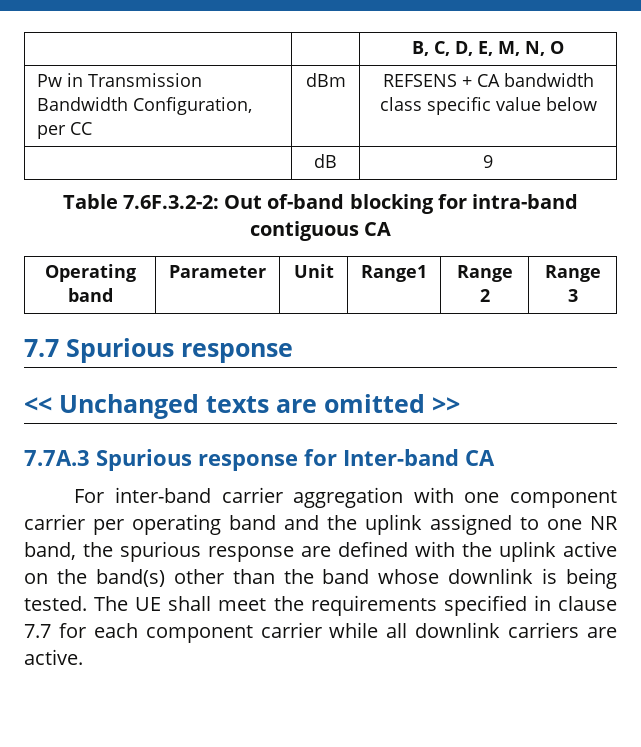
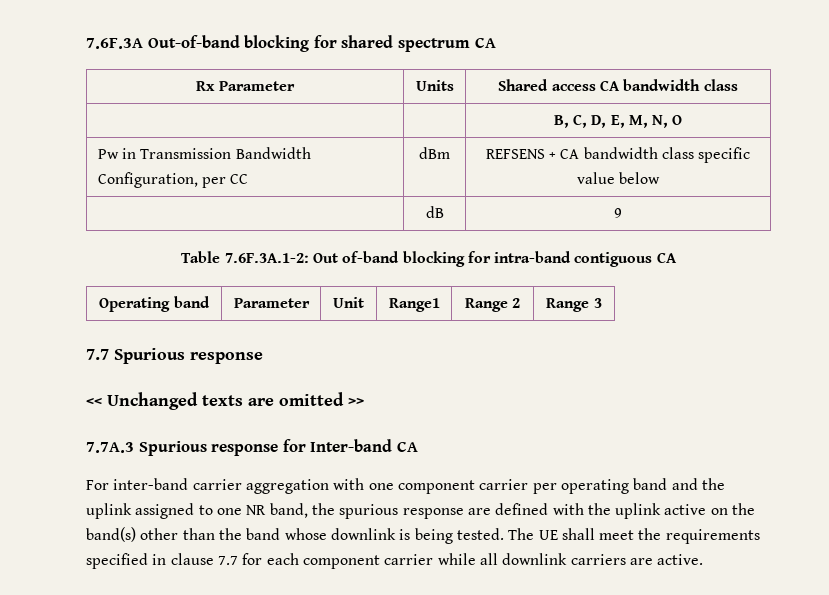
+ 7.6F.3A Out-of-band blocking for shared spectrum CA
+ Rx Parameter | Units | Shared access CA bandwidth class
- Table 7.6F.3.2-2: Out of-band blocking for intra-band contiguous CA
+ Table 7.6F.3A.1-2: Out of-band blocking for intra-band contiguous CA

